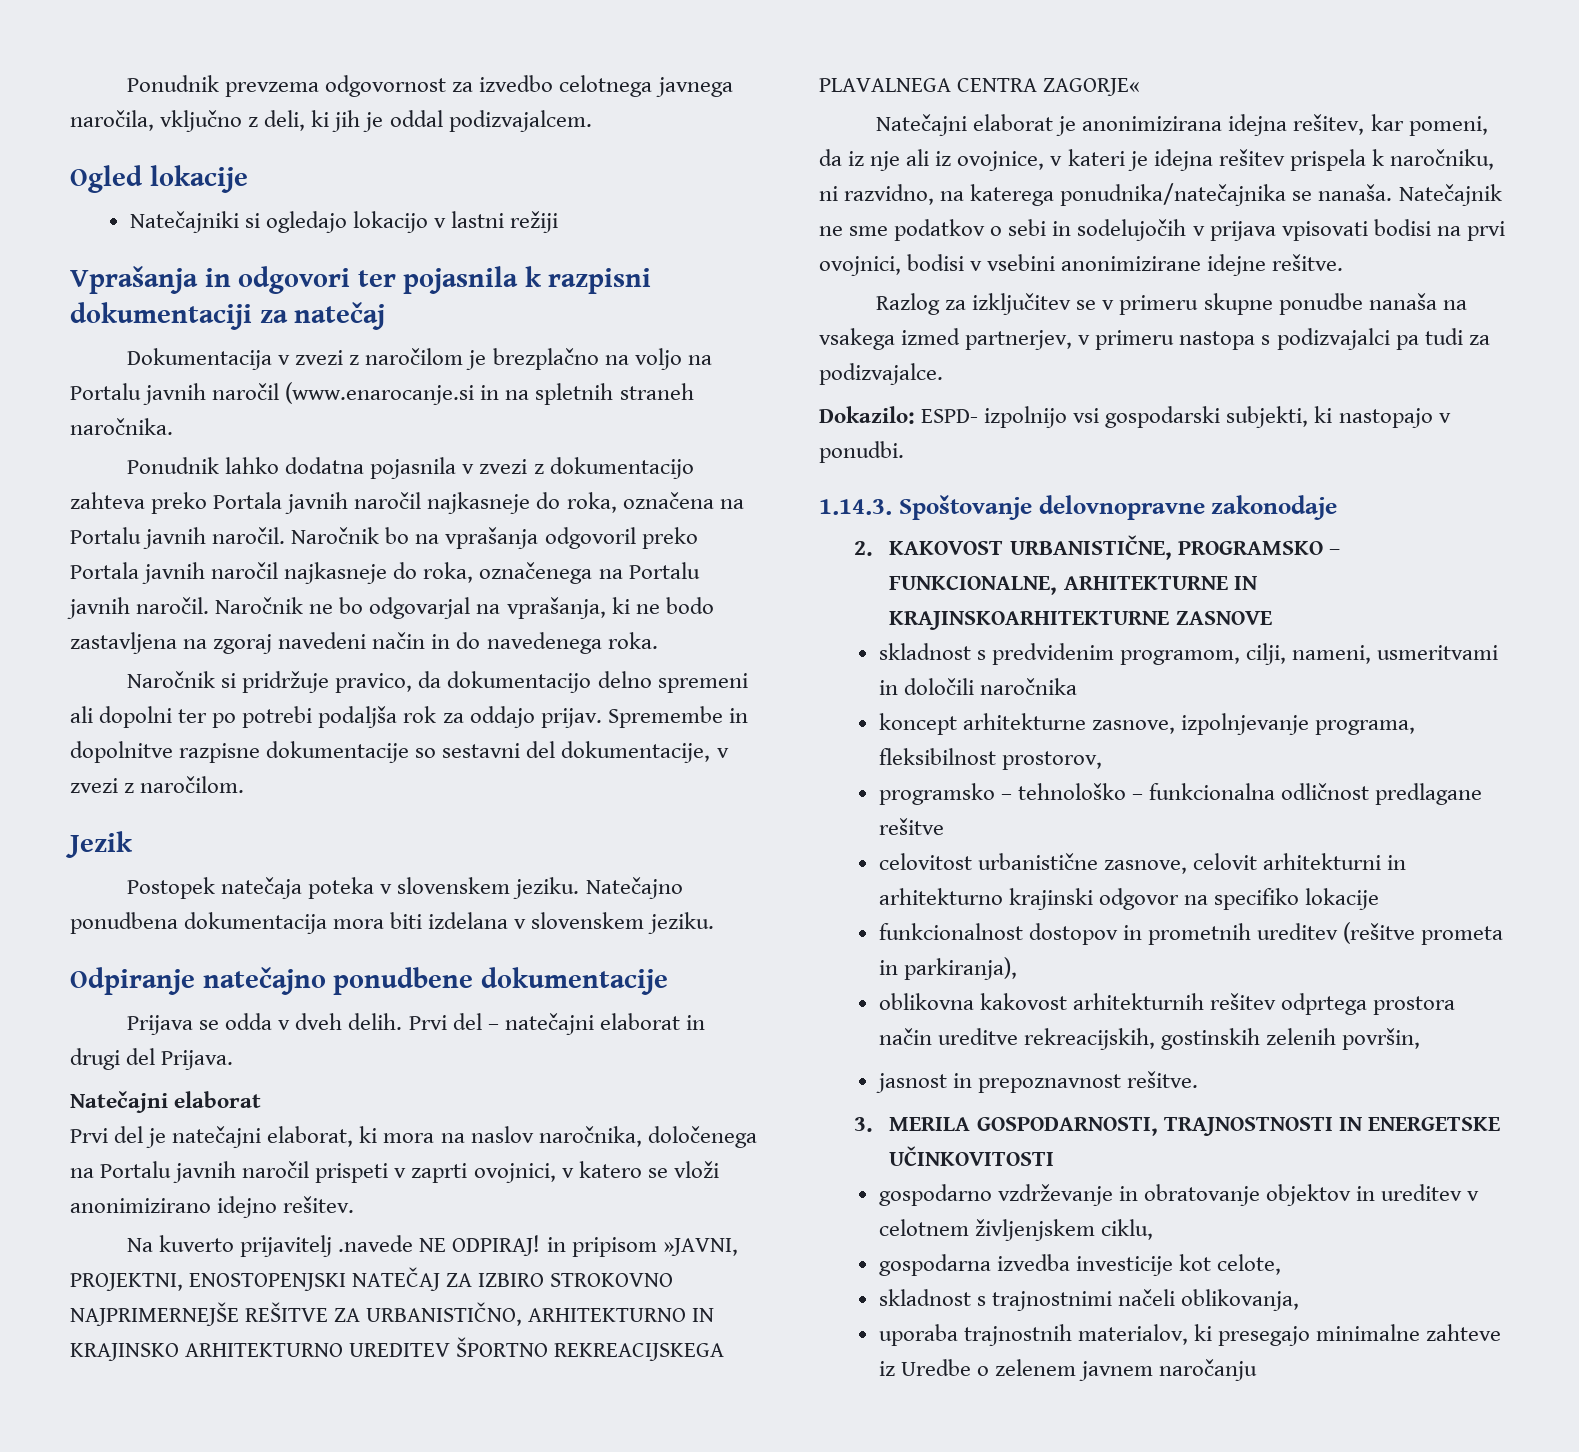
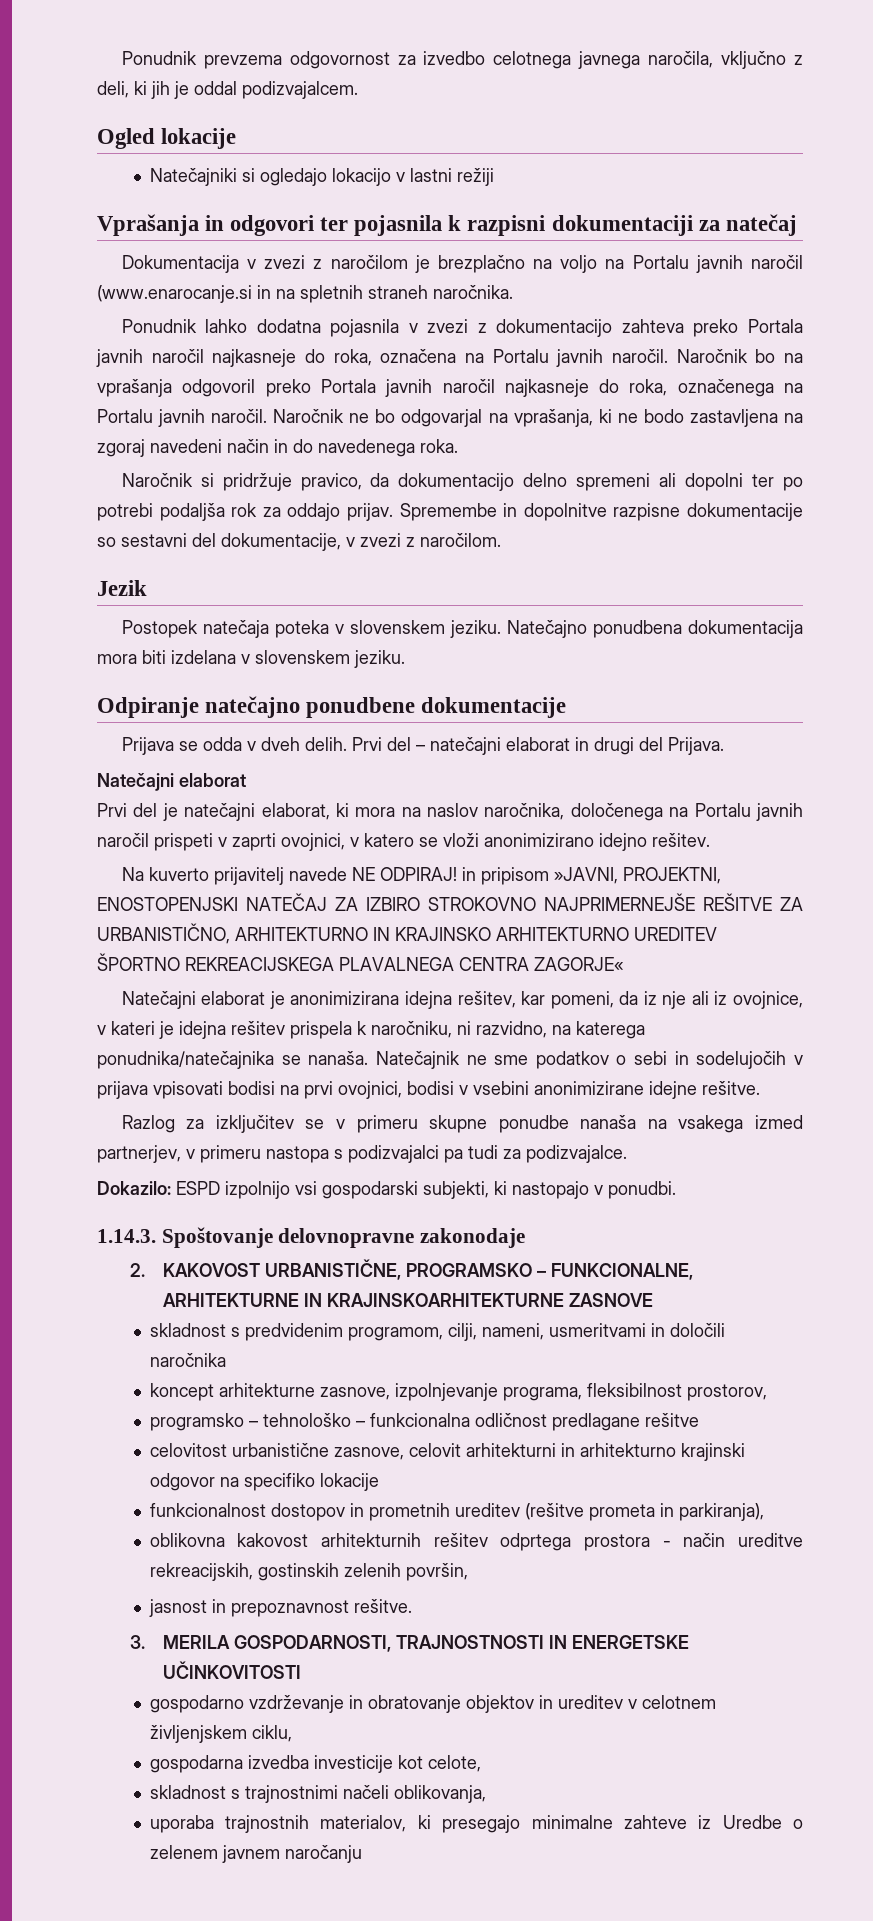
- Na kuverto prijavitelj .navede NE ODPIRAJ! in pripisom »JAVNI, PROJEKTNI, ENOSTOPENJSKI NATEČAJ ZA IZBIRO STROKOVNO NAJPRIMERNEJŠE REŠITVE ZA URBANISTIČNO, ARHITEKTURNO IN KRAJINSKO ARHITEKTURNO UREDITEV ŠPORTNO REKREACIJSKEGA PLAVALNEGA CENTRA ZAGORJE«
+ Na kuverto prijavitelj navede NE ODPIRAJ! in pripisom »JAVNI, PROJEKTNI, ENOSTOPENJSKI NATEČAJ ZA IZBIRO STROKOVNO NAJPRIMERNEJŠE REŠITVE ZA URBANISTIČNO, ARHITEKTURNO IN KRAJINSKO ARHITEKTURNO UREDITEV ŠPORTNO REKREACIJSKEGA PLAVALNEGA CENTRA ZAGORJE«
- Dokazilo: ESPD- izpolnijo vsi gospodarski subjekti, ki nastopajo v ponudbi.
+ Dokazilo: ESPD izpolnijo vsi gospodarski subjekti, ki nastopajo v ponudbi.
- oblikovna kakovost arhitekturnih rešitev odprtega prostora način ureditve rekreacijskih, gostinskih zelenih površin,
+ oblikovna kakovost arhitekturnih rešitev odprtega prostora - način ureditve rekreacijskih, gostinskih zelenih površin,

